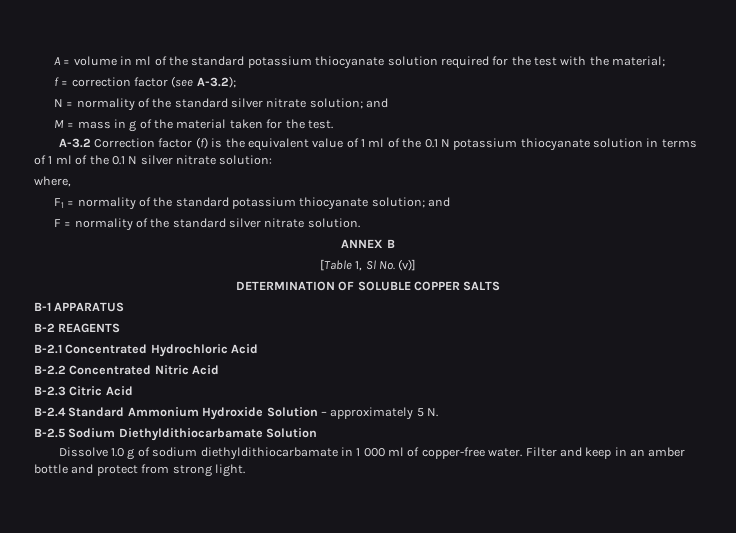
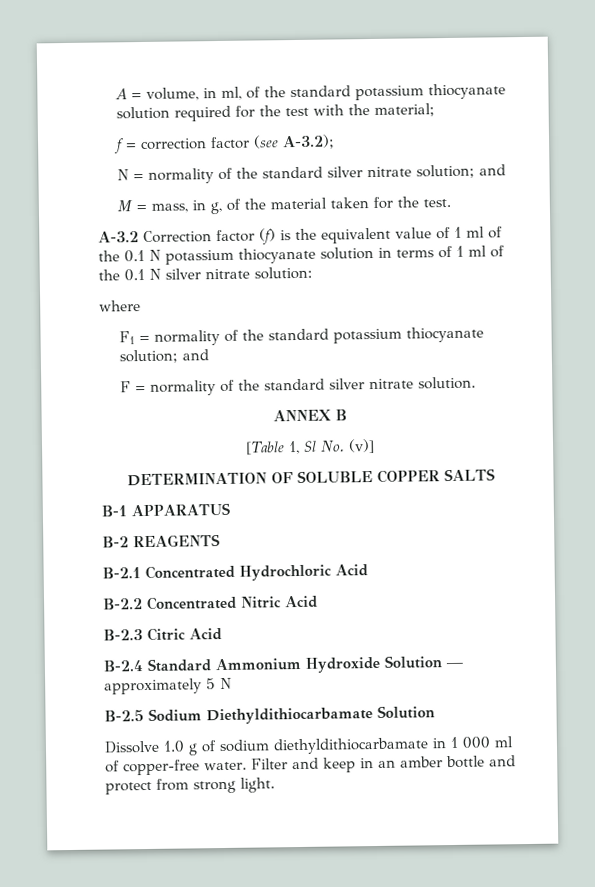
- A = volume in ml of the standard potassium thiocyanate solution required for the test with the material;
+ A = volume, in ml, of the standard potassium thiocyanate solution required for the test with the material;
- M = mass in g of the material taken for the test.
+ M = mass, in g, of the material taken for the test.
- where,
+ where
- B-2.4 Standard Ammonium Hydroxide Solution – approximately 5 N.
+ B-2.4 Standard Ammonium Hydroxide Solution — approximately 5 N

